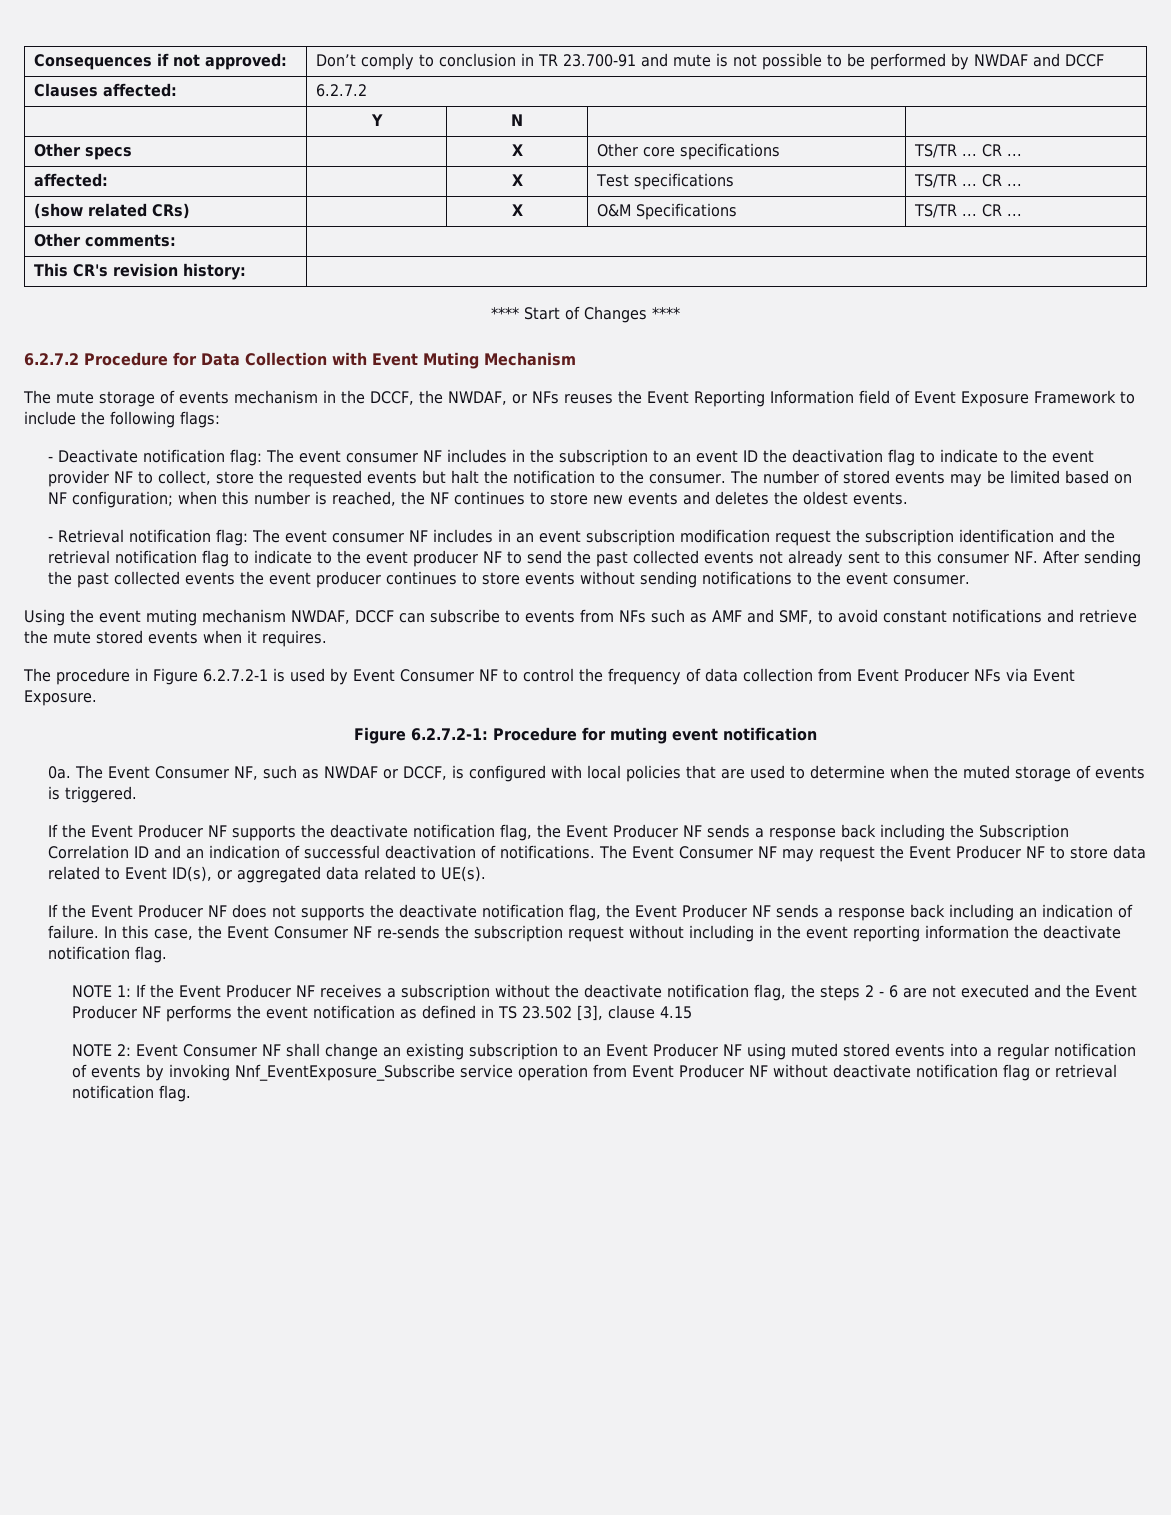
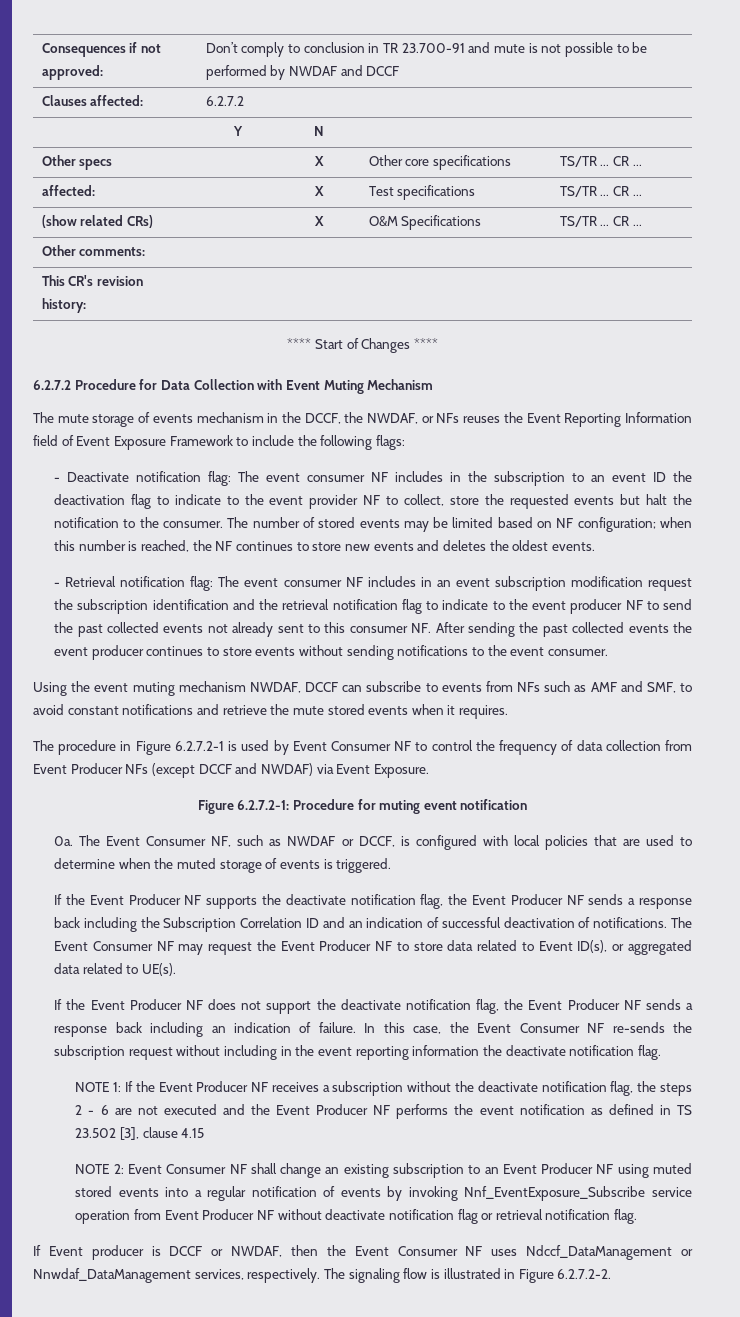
- The procedure in Figure 6.2.7.2-1 is used by Event Consumer NF to control the frequency of data collection from Event Producer NFs via Event Exposure.
+ The procedure in Figure 6.2.7.2-1 is used by Event Consumer NF to control the frequency of data collection from Event Producer NFs (except DCCF and NWDAF) via Event Exposure.
- If the Event Producer NF does not supports the deactivate notification flag, the Event Producer NF sends a response back including an indication of failure.
+ If the Event Producer NF does not support the deactivate notification flag, the Event Producer NF sends a response back including an indication of failure.
+ If Event producer is DCCF or NWDAF, then the Event Consumer NF uses Ndccf_DataManagement or Nnwdaf_DataManagement services, respectively. The signaling flow is illustrated in Figure 6.2.7.2-2.

